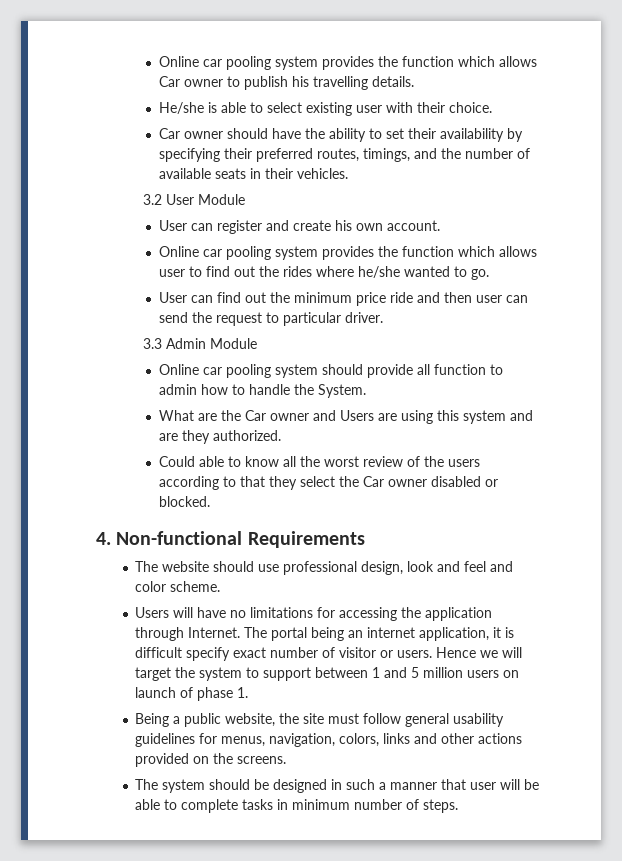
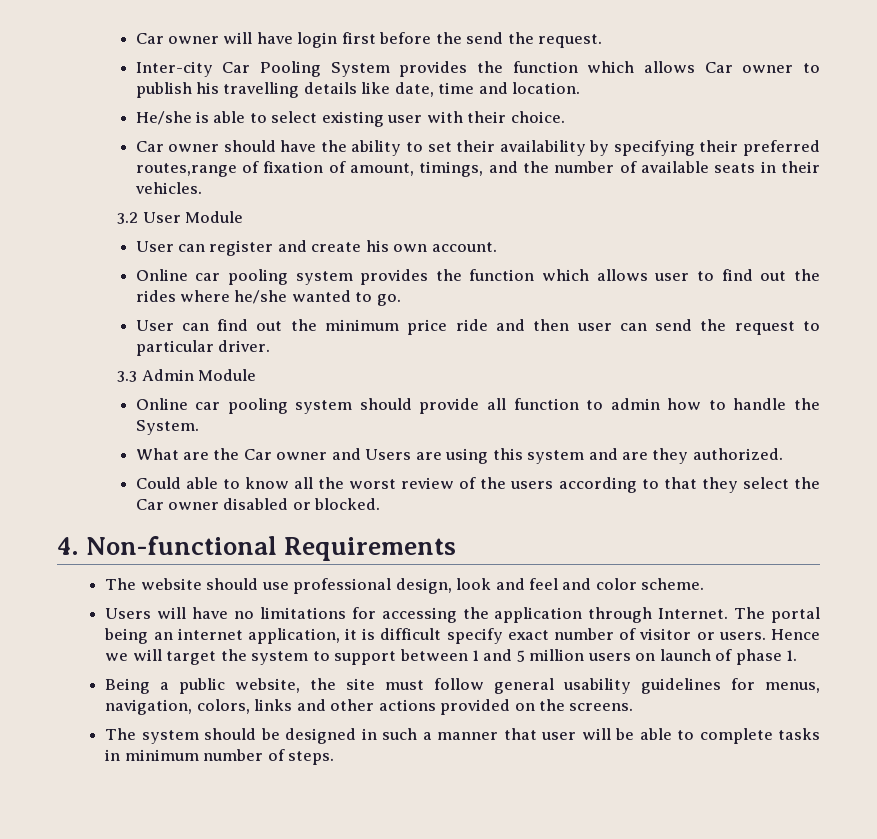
- Online car pooling system provides the function which allows Car owner to publish his travelling details.
+ Car owner will have login first before the send the request.
+ Inter-city Car Pooling System provides the function which allows Car owner to publish his travelling details like date, time and location.
- Car owner should have the ability to set their availability by specifying their preferred routes, timings, and the number of available seats in their vehicles.
+ Car owner should have the ability to set their availability by specifying their preferred routes,range of fixation of amount, timings, and the number of available seats in their vehicles.

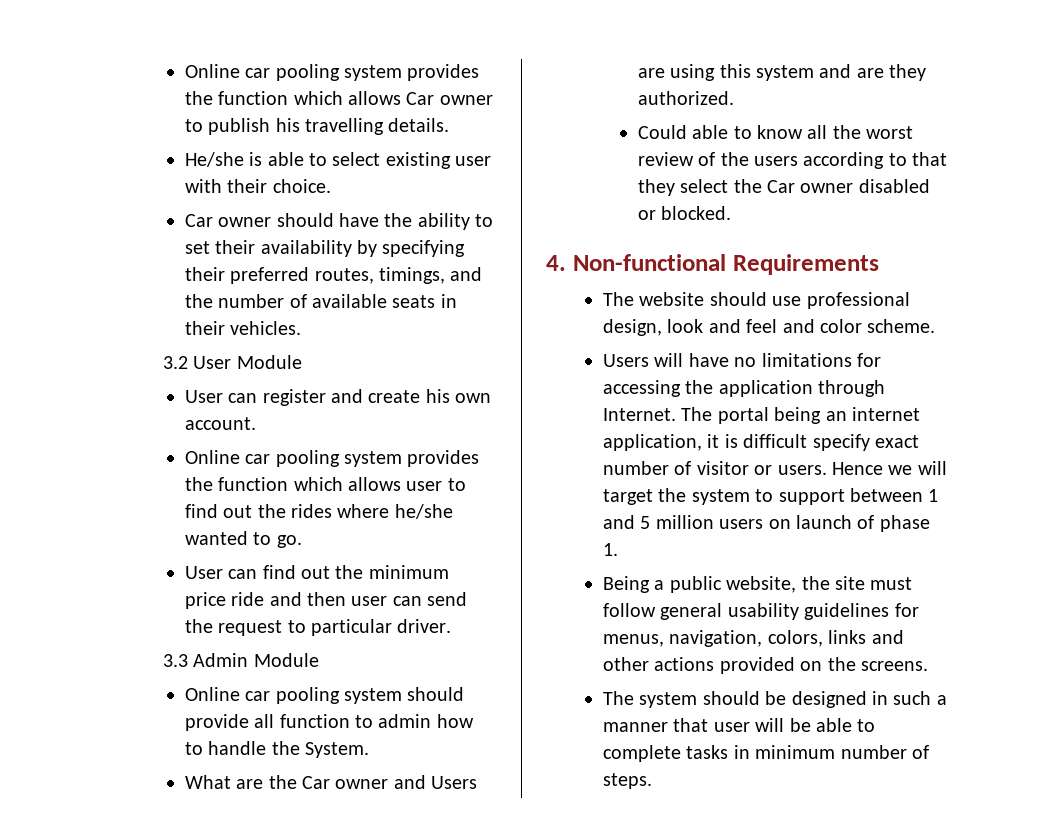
- Car owner will have login first before the send the request.
- Inter-city Car Pooling System provides the function which allows Car owner to publish his travelling details like date, time and location.
+ Online car pooling system provides the function which allows Car owner to publish his travelling details.
- Car owner should have the ability to set their availability by specifying their preferred routes,range of fixation of amount, timings, and the number of available seats in their vehicles.
+ Car owner should have the ability to set their availability by specifying their preferred routes, timings, and the number of available seats in their vehicles.

